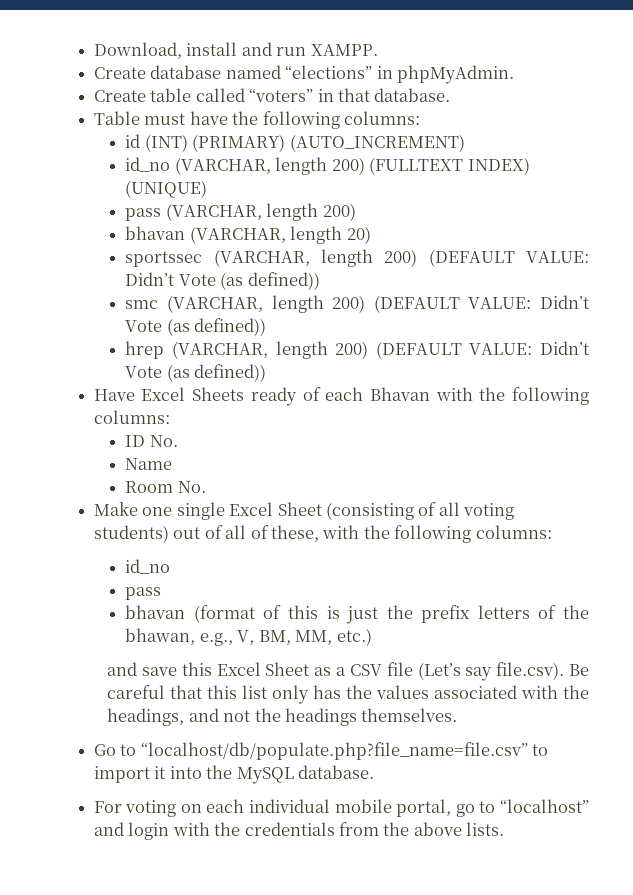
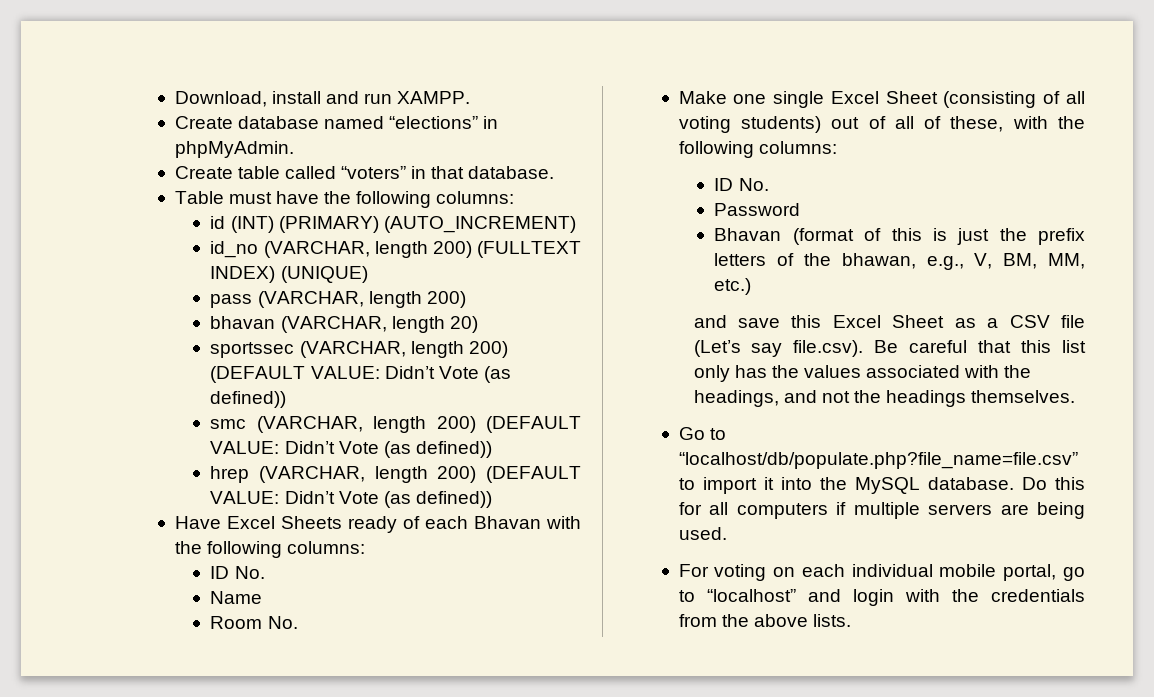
  Make one single Excel Sheet (consisting of all voting students) out of all of these, with the following columns:
- id_no
- pass
- bhavan (format of this is just the prefix letters of the bhawan, e.g., V, BM, MM, etc.)
+ ID No.
+ Password
+ Bhavan (format of this is just the prefix letters of the bhawan, e.g., V, BM, MM, etc.)
+ Do this for all computers if multiple servers are being used.

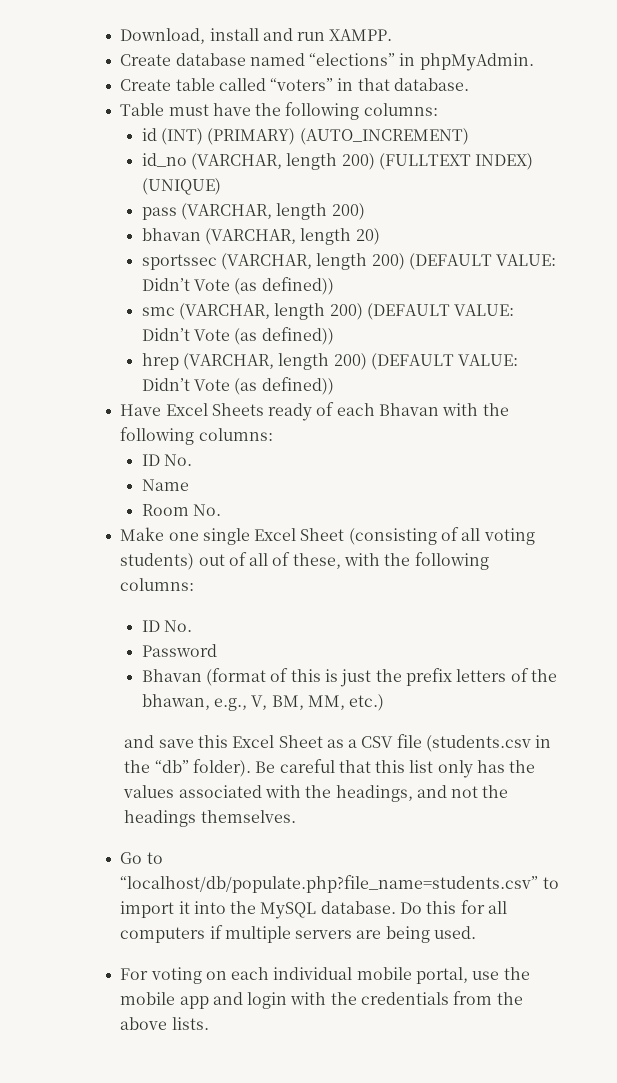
- and save this Excel Sheet as a CSV file (Let’s say file.csv). Be careful that this list only has the values associated with the headings, and not the headings themselves.
+ and save this Excel Sheet as a CSV file (students.csv in the “db” folder). Be careful that this list only has the values associated with the headings, and not the headings themselves.
- Go to “localhost/db/populate.php?file_name=file.csv” to import it into the MySQL database.
+ Go to “localhost/db/populate.php?file_name=students.csv” to import it into the MySQL database.
- For voting on each individual mobile portal, go to “localhost” and login with the credentials from the above lists.
+ For voting on each individual mobile portal, use the mobile app and login with the credentials from the above lists.

